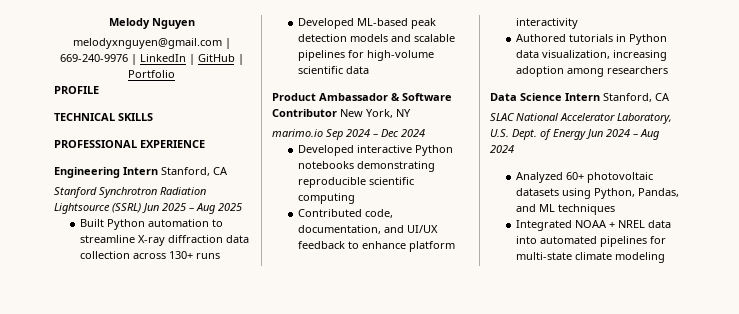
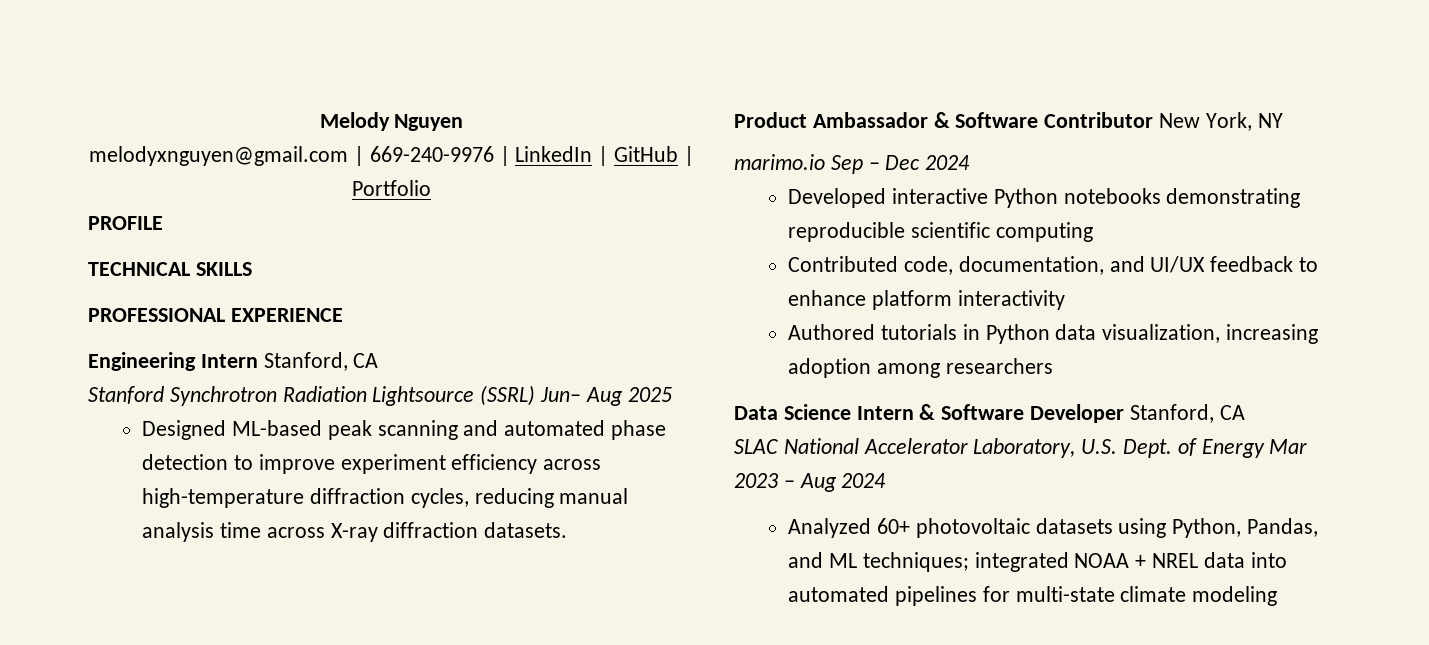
- Stanford Synchrotron Radiation Lightsource (SSRL) Jun 2025 – Aug 2025
+ Stanford Synchrotron Radiation Lightsource (SSRL) Jun– Aug 2025
- Built Python automation to streamline X-ray diffraction data collection across 130+ runs
- Developed ML-based peak detection models and scalable pipelines for high-volume scientific data
+ Designed ML-based peak scanning and automated phase detection to improve experiment efficiency across high-temperature diffraction cycles, reducing manual analysis time across X-ray diffraction datasets.
- marimo.io Sep 2024 – Dec 2024
+ marimo.io Sep – Dec 2024
- Data Science Intern Stanford, CA
+ Data Science Intern & Software Developer Stanford, CA
- SLAC National Accelerator Laboratory, U.S. Dept. of Energy Jun 2024 – Aug 2024
+ SLAC National Accelerator Laboratory, U.S. Dept. of Energy Mar 2023 – Aug 2024
- Analyzed 60+ photovoltaic datasets using Python, Pandas, and ML techniques
- Integrated NOAA + NREL data into automated pipelines for multi-state climate modeling
+ Analyzed 60+ photovoltaic datasets using Python, Pandas, and ML techniques; integrated NOAA + NREL data into automated pipelines for multi-state climate modeling

